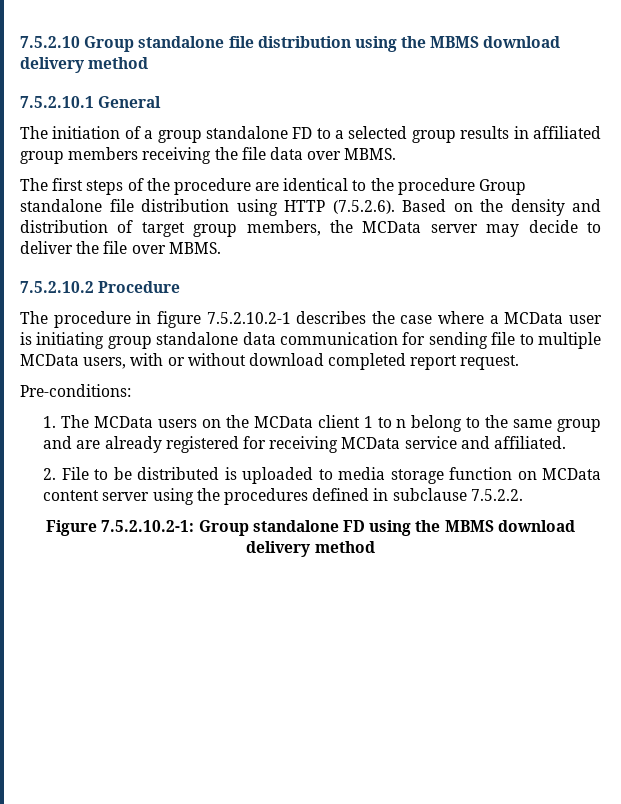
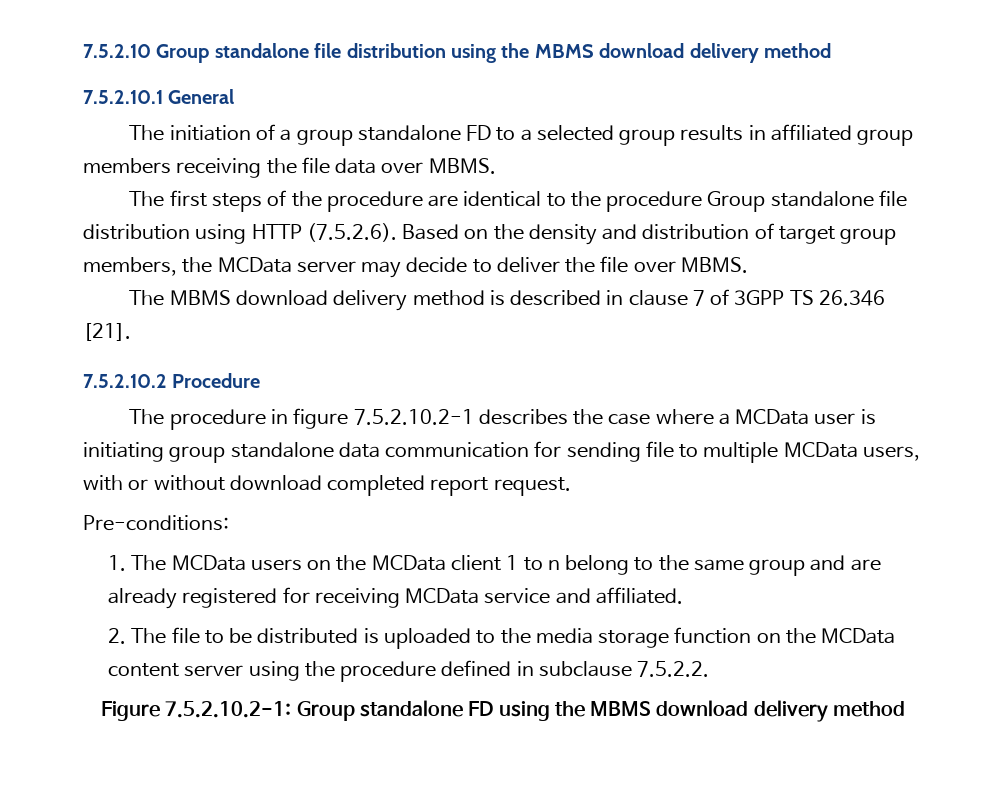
+ The MBMS download delivery method is described in clause 7 of 3GPP TS 26.346 [21].
- 2. File to be distributed is uploaded to media storage function on MCData content server using the procedures defined in subclause 7.5.2.2.
+ 2. The file to be distributed is uploaded to the media storage function on the MCData content server using the procedure defined in subclause 7.5.2.2.

